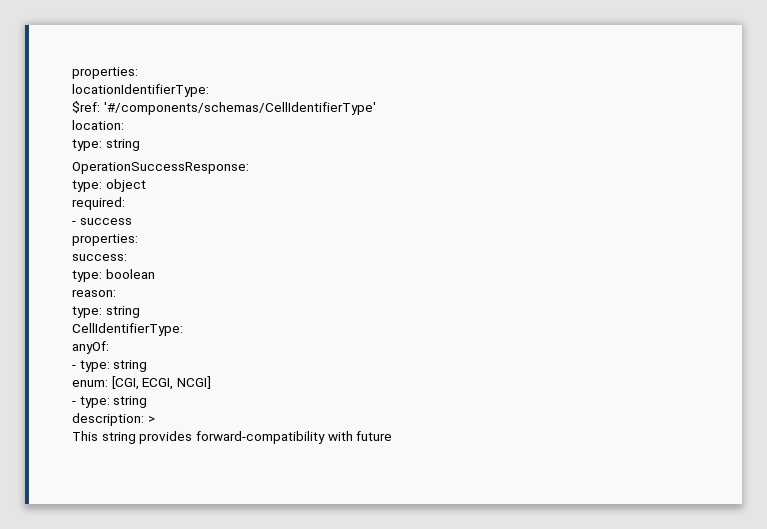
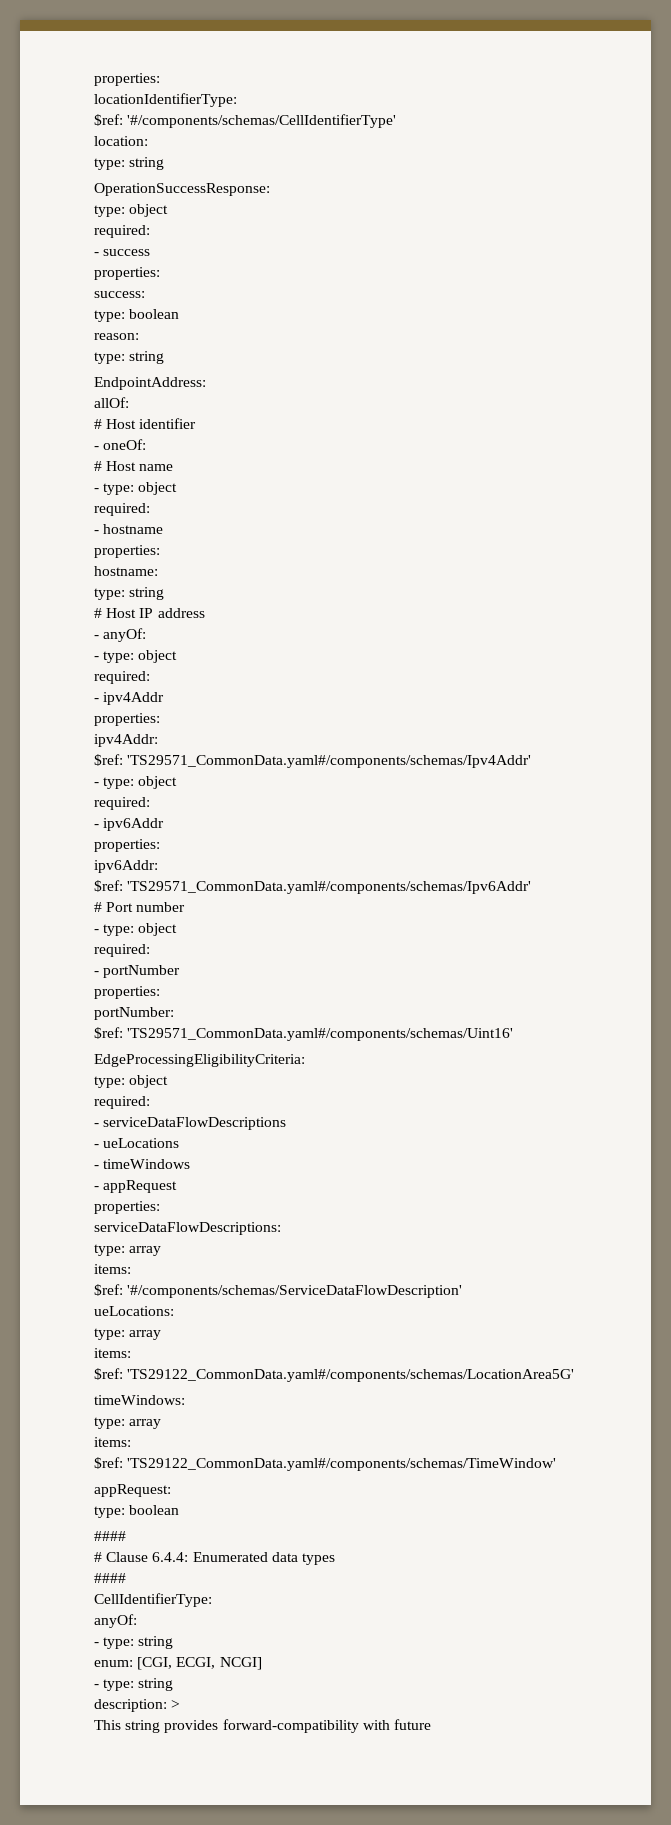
+ EndpointAddress:
+ allOf:
+ # Host identifier
+ - oneOf:
+ # Host name
+ - type: object
+ required:
+ - hostname
+ properties:
+ hostname:
+ type: string
+ # Host IP address
+ - anyOf:
+ - type: object
+ required:
+ - ipv4Addr
+ properties:
+ ipv4Addr:
+ $ref: 'TS29571_CommonData.yaml#/components/schemas/Ipv4Addr'
+ - type: object
+ required:
+ - ipv6Addr
+ properties:
+ ipv6Addr:
+ $ref: 'TS29571_CommonData.yaml#/components/schemas/Ipv6Addr'
+ # Port number
+ - type: object
+ required:
+ - portNumber
+ properties:
+ portNumber:
+ $ref: 'TS29571_CommonData.yaml#/components/schemas/Uint16'
+ EdgeProcessingEligibilityCriteria:
+ type: object
+ required:
+ - serviceDataFlowDescriptions
+ - ueLocations
+ - timeWindows
+ - appRequest
+ properties:
+ serviceDataFlowDescriptions:
+ type: array
+ items:
+ $ref: '#/components/schemas/ServiceDataFlowDescription'
+ ueLocations:
+ type: array
+ items:
+ $ref: 'TS29122_CommonData.yaml#/components/schemas/LocationArea5G'
+ timeWindows:
+ type: array
+ items:
+ $ref: 'TS29122_CommonData.yaml#/components/schemas/TimeWindow'
+ appRequest:
+ type: boolean
+ ####
+ # Clause 6.4.4: Enumerated data types
+ ####

